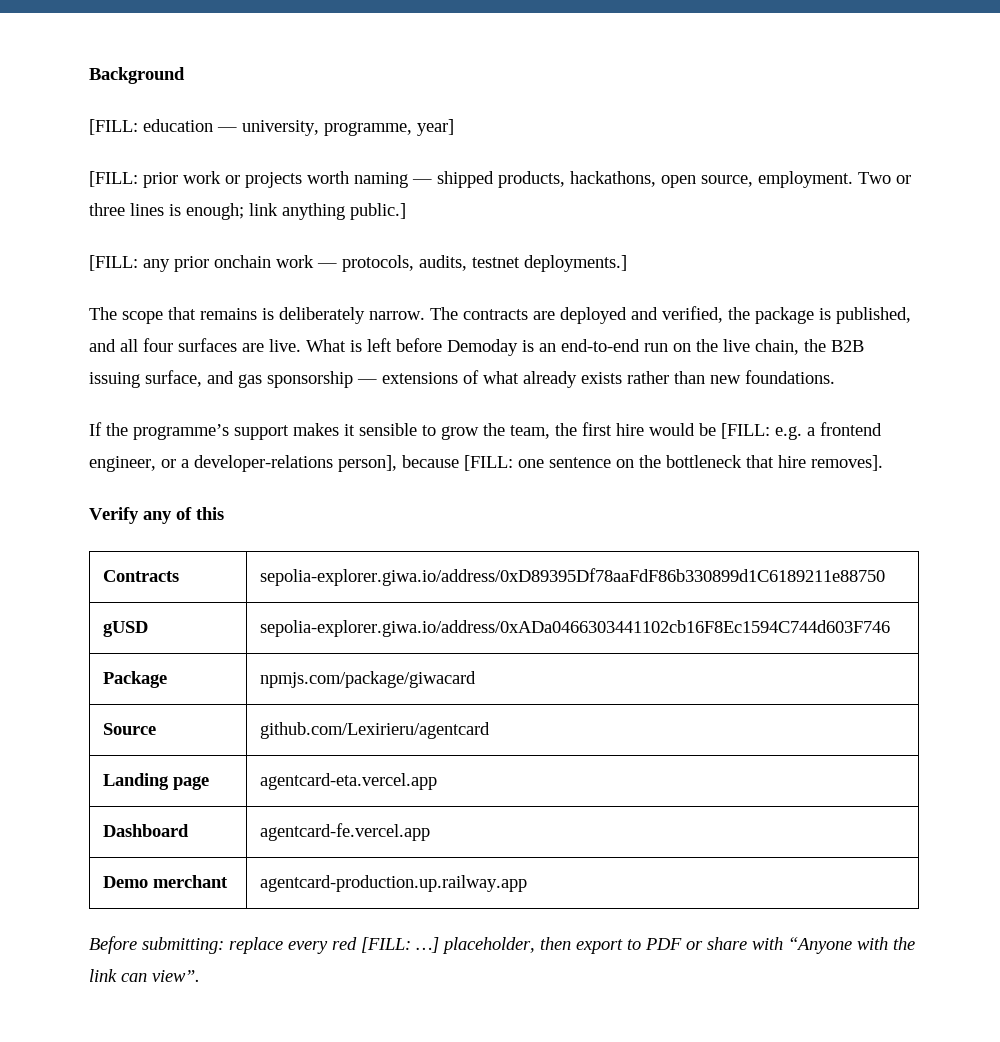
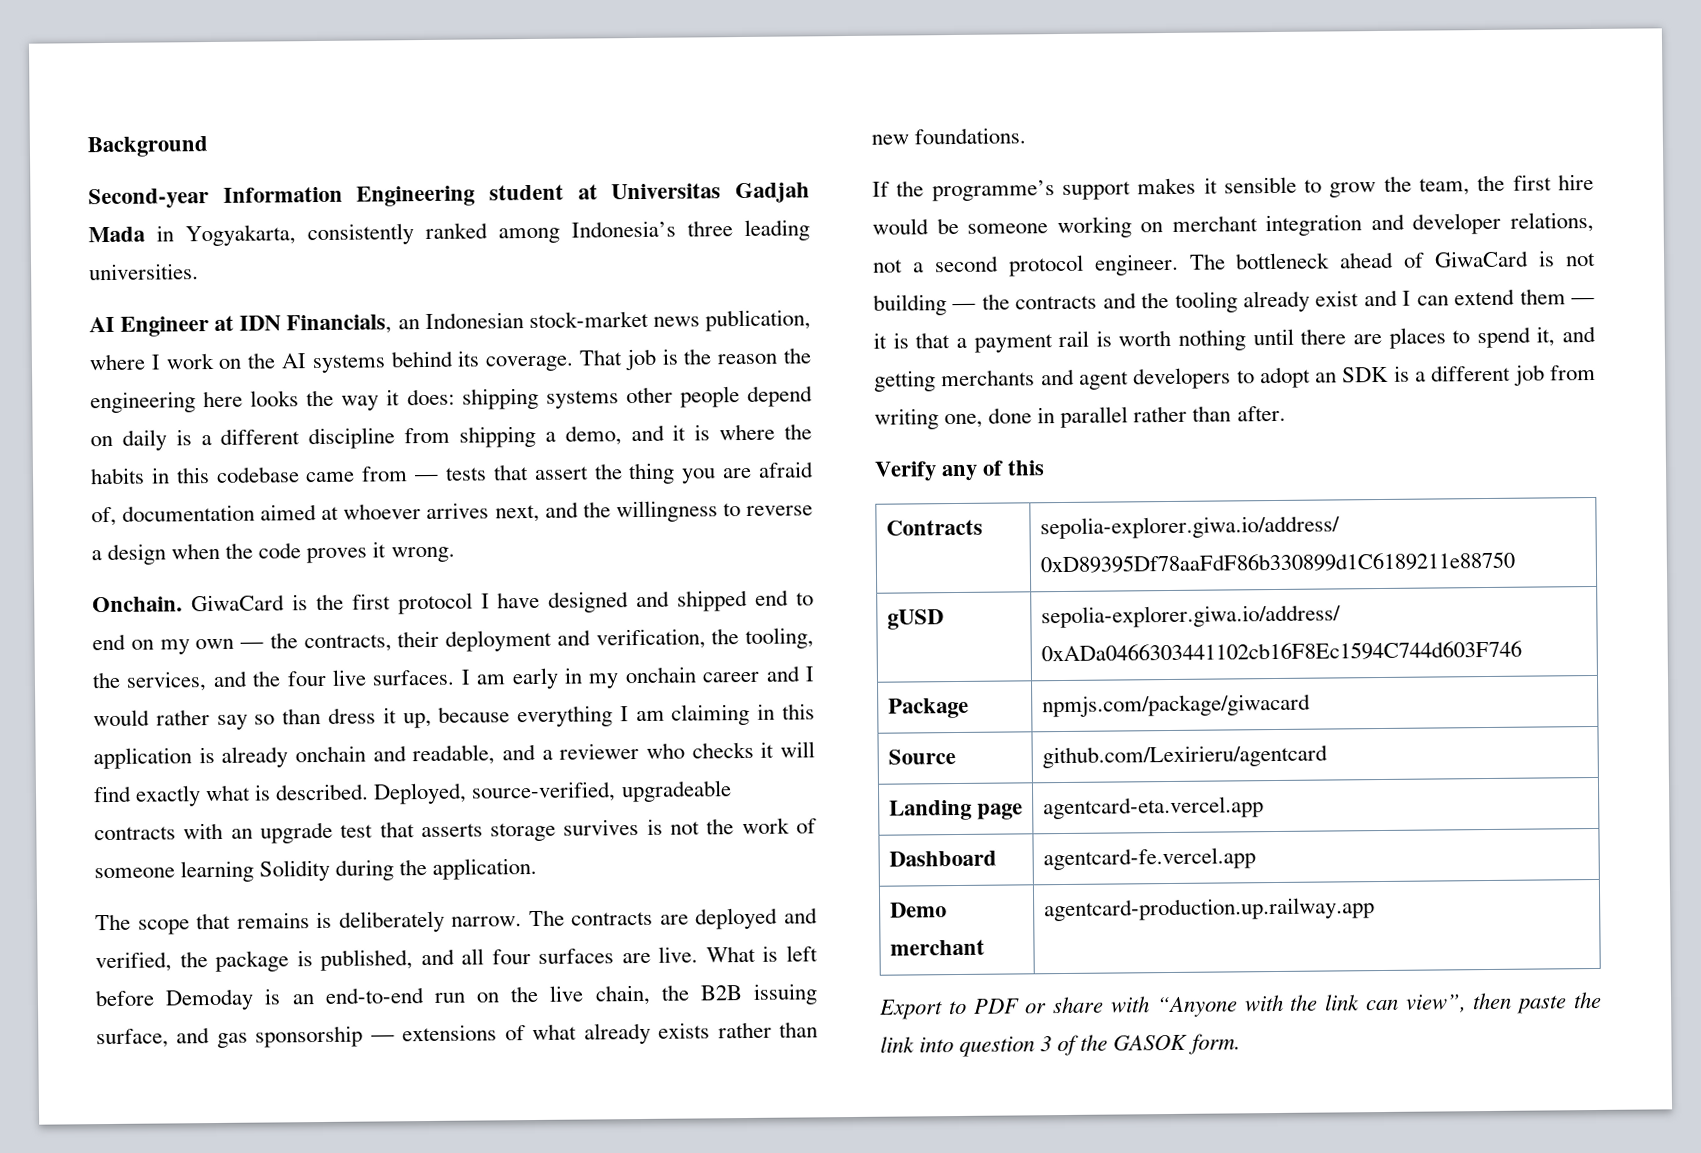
- [FILL: education — university, programme, year]
- [FILL: prior work or projects worth naming — shipped products, hackathons, open source, employment. Two or three lines is enough; link anything public.]
- [FILL: any prior onchain work — protocols, audits, testnet deployments.]
+ Second-year Information Engineering student at Universitas Gadjah Mada in Yogyakarta, consistently ranked among Indonesia’s three leading universities.
+ AI Engineer at IDN Financials, an Indonesian stock-market news publication, where I work on the AI systems behind its coverage. That job is the reason the engineering here looks the way it does: shipping systems other people depend on daily is a different discipline from shipping a demo, and it is where the habits in this codebase came from — tests that assert the thing you are afraid of, documentation aimed at whoever arrives next, and the willingness to reverse a design when the code proves it wrong.
+ Onchain. GiwaCard is the first protocol I have designed and shipped end to end on my own — the contracts, their deployment and verification, the tooling, the services, and the four live surfaces. I am early in my onchain career and I would rather say so than dress it up, because everything I am claiming in this application is already onchain and readable, and a reviewer who checks it will find exactly what is described. Deployed, source-verified, upgradeable contracts with an upgrade test that asserts storage survives is not the work of someone learning Solidity during the application.
- If the programme’s support makes it sensible to grow the team, the first hire would be [FILL: e.g. a frontend engineer, or a developer-relations person], because [FILL: one sentence on the bottleneck that hire removes].
+ If the programme’s support makes it sensible to grow the team, the first hire would be someone working on merchant integration and developer relations, not a second protocol engineer. The bottleneck ahead of GiwaCard is not building — the contracts and the tooling already exist and I can extend them — it is that a payment rail is worth nothing until there are places to spend it, and getting merchants and agent developers to adopt an SDK is a different job from writing one, done in parallel rather than after.
- Before submitting: replace every red [FILL: …] placeholder, then export to PDF or share with “Anyone with the link can view”.
+ Export to PDF or share with “Anyone with the link can view”, then paste the link into question 3 of the GASOK form.

